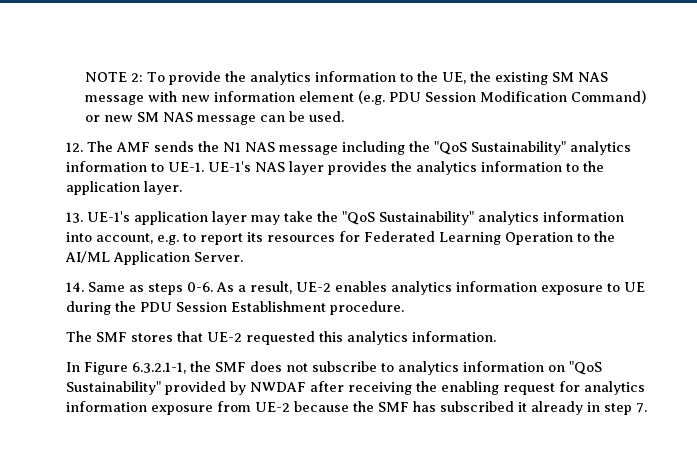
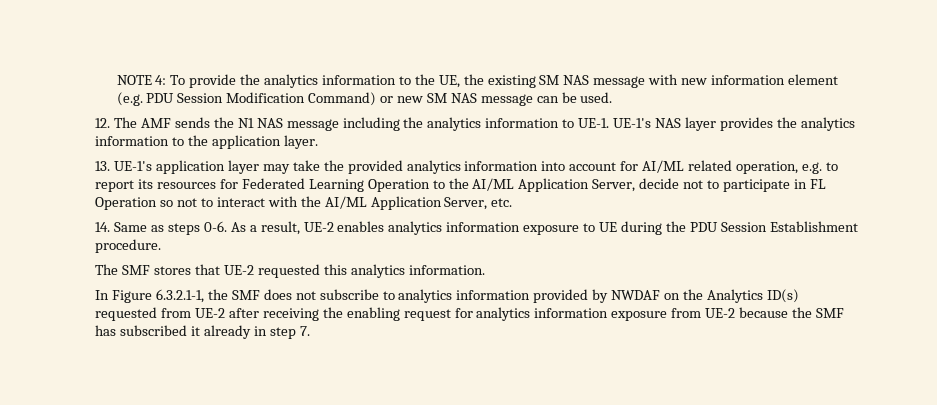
- NOTE 2: To provide the analytics information to the UE, the existing SM NAS message with new information element (e.g. PDU Session Modification Command) or new SM NAS message can be used.
+ NOTE 4: To provide the analytics information to the UE, the existing SM NAS message with new information element (e.g. PDU Session Modification Command) or new SM NAS message can be used.
- 12. The AMF sends the N1 NAS message including the "QoS Sustainability" analytics information to UE-1.
+ 12. The AMF sends the N1 NAS message including the analytics information to UE-1.
- 13. UE-1's application layer may take the "QoS Sustainability" analytics information into account, e.g. to report its resources for Federated Learning Operation to the AI/ML Application Server.
+ 13. UE-1's application layer may take the provided analytics information into account for AI/ML related operation, e.g. to report its resources for Federated Learning Operation to the AI/ML Application Server, decide not to participate in FL Operation so not to interact with the AI/ML Application Server, etc.
- In Figure 6.3.2.1-1, the SMF does not subscribe to analytics information on "QoS Sustainability" provided by NWDAF after receiving the enabling request for analytics information exposure from UE-2 because the SMF has subscribed it already in step 7.
+ In Figure 6.3.2.1-1, the SMF does not subscribe to analytics information provided by NWDAF on the Analytics ID(s) requested from UE-2 after receiving the enabling request for analytics information exposure from UE-2 because the SMF has subscribed it already in step 7.

